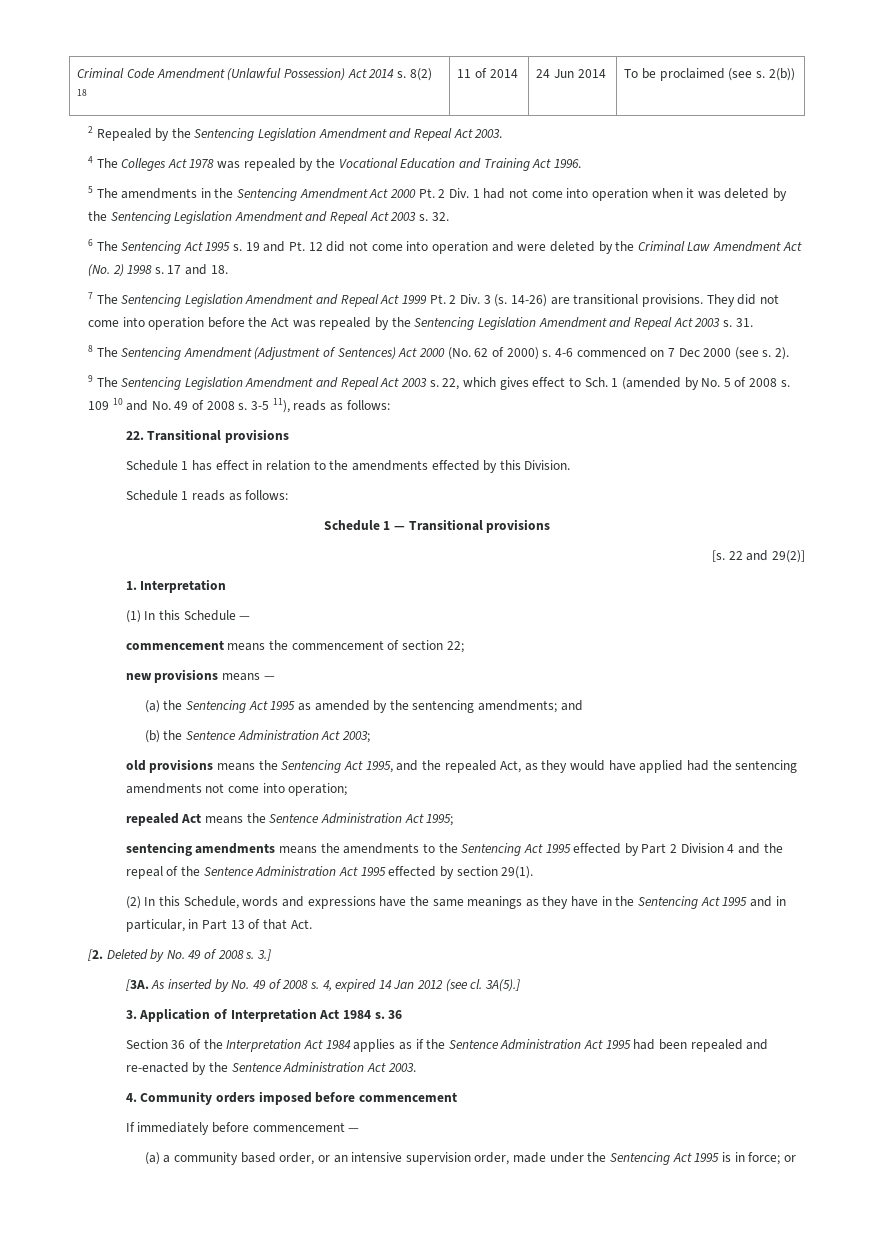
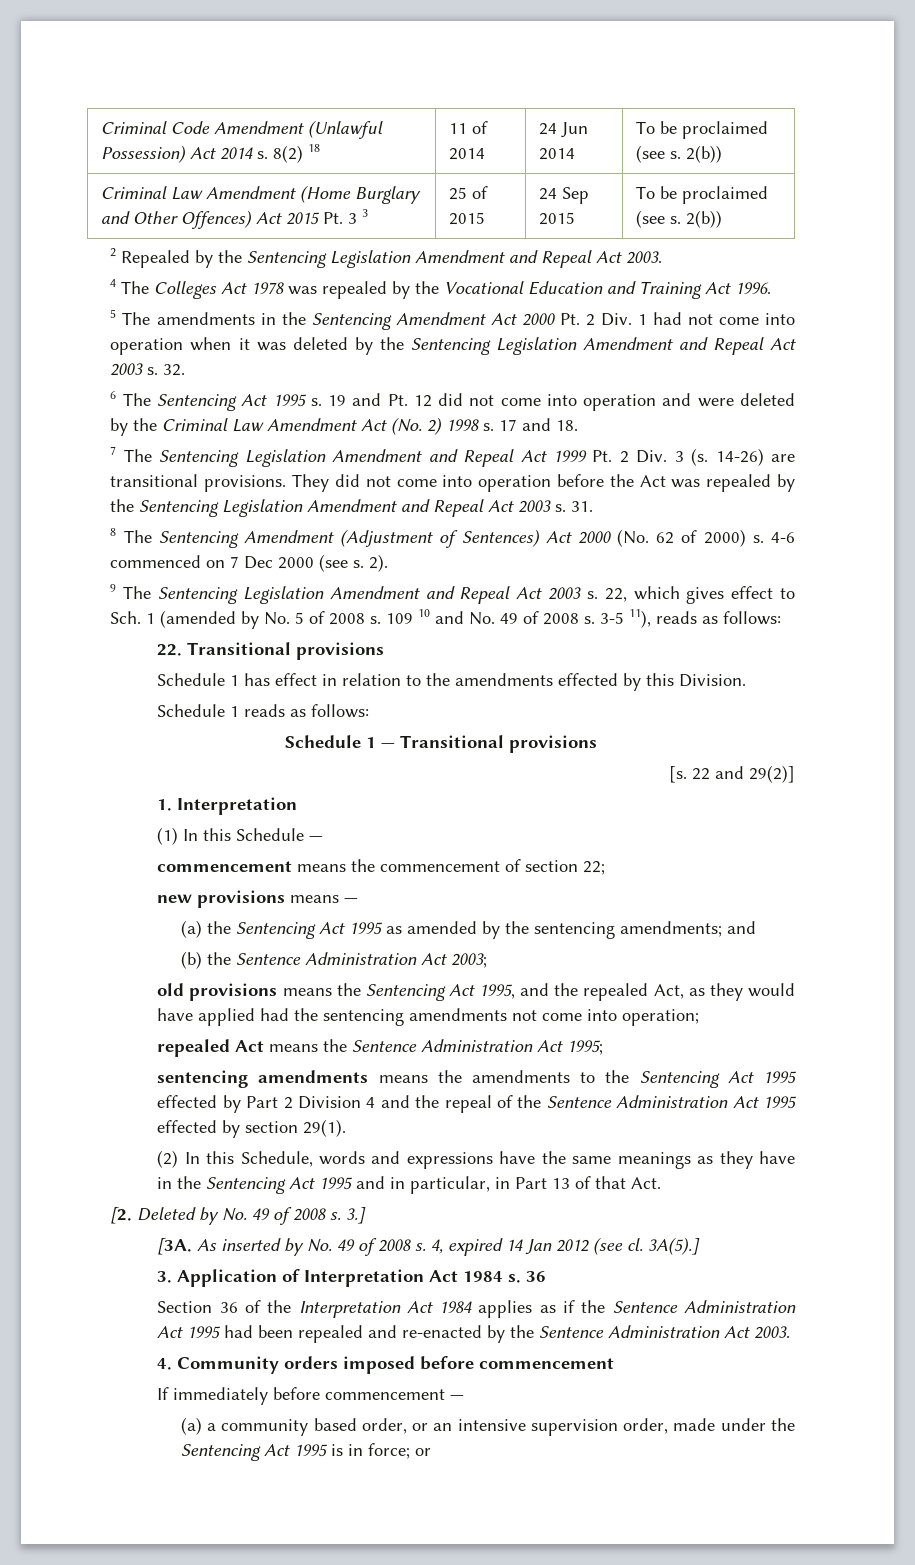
+ Criminal Law Amendment (Home Burglary and Other Offences) Act 2015 Pt. 3 3 | 25 of 2015 | 24 Sep 2015 | To be proclaimed (see s. 2(b))

